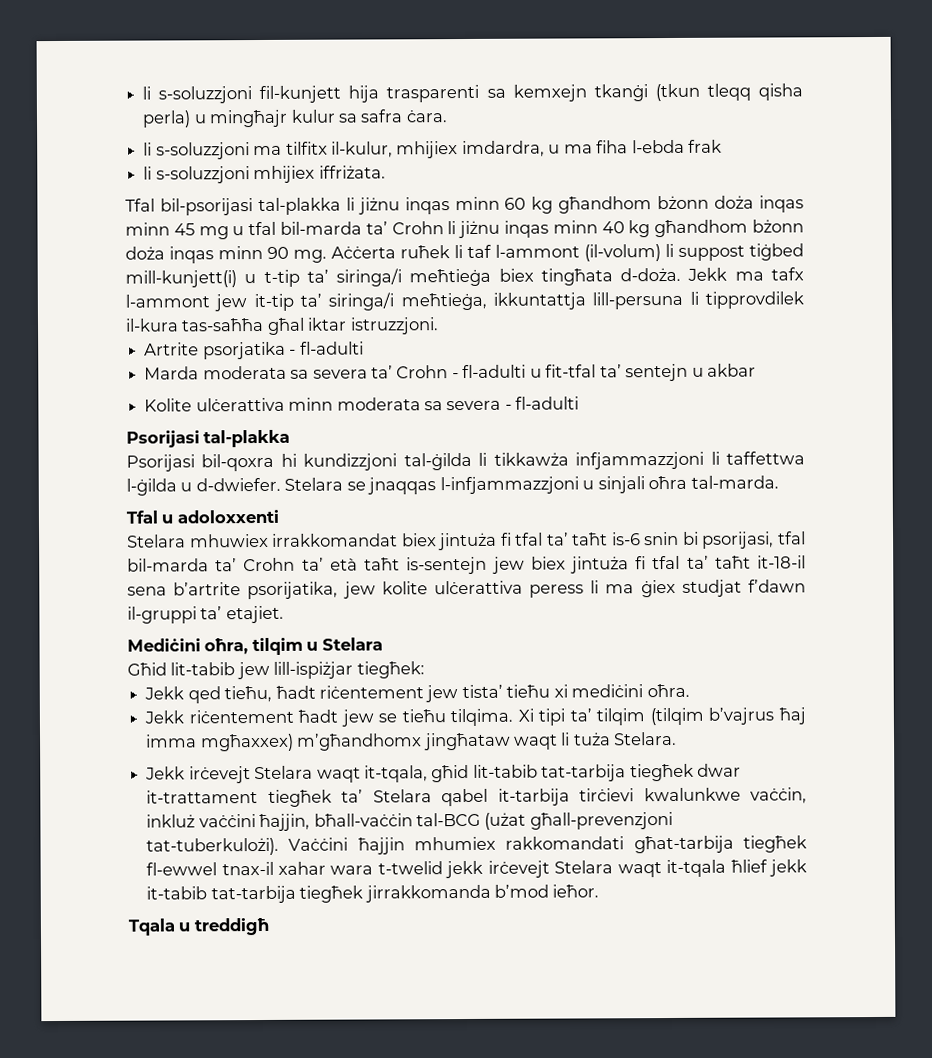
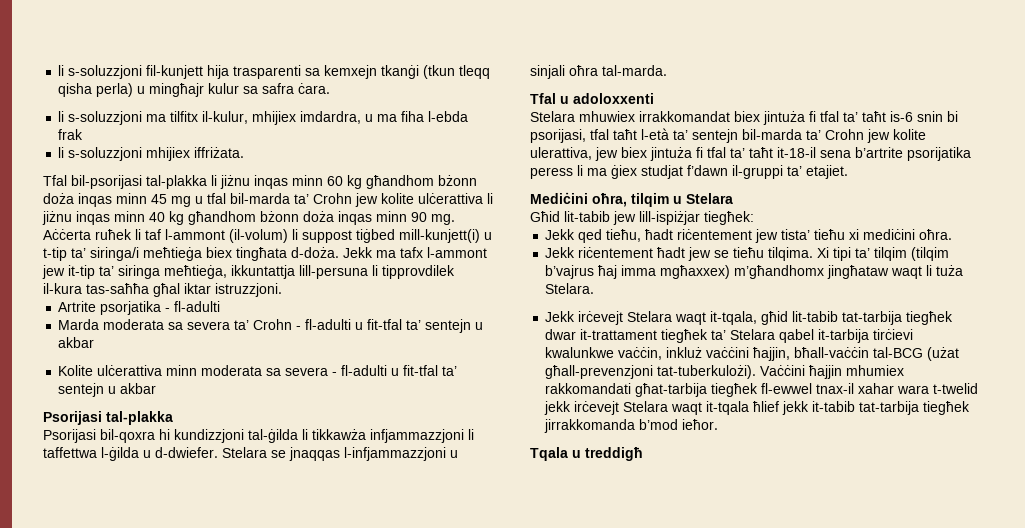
- Tfal bil-psorijasi tal-plakka li jiżnu inqas minn 60 kg għandhom bżonn doża inqas minn 45 mg u tfal bil-marda ta’ Crohn li jiżnu inqas minn 40 kg għandhom bżonn doża inqas minn 90 mg.
+ Tfal bil-psorijasi tal-plakka li jiżnu inqas minn 60 kg għandhom bżonn doża inqas minn 45 mg u tfal bil-marda ta’ Crohn jew kolite ulċerattiva li jiżnu inqas minn 40 kg għandhom bżonn doża inqas minn 90 mg.
- Jekk ma tafx l-ammont jew it-tip ta’ siringa/i meħtieġa, ikkuntattja lill-persuna li tipprovdilek il-kura tas-saħħa għal iktar istruzzjoni.
+ Jekk ma tafx l-ammont jew it-tip ta’ siringa meħtieġa, ikkuntattja lill-persuna li tipprovdilek il-kura tas-saħħa għal iktar istruzzjoni.
- Kolite ulċerattiva minn moderata sa severa - fl-adulti
+ Kolite ulċerattiva minn moderata sa severa - fl-adulti u fit-tfal ta’ sentejn u akbar
- Stelara mhuwiex irrakkomandat biex jintuża fi tfal ta’ taħt is-6 snin bi psorijasi, tfal bil-marda ta’ Crohn ta’ età taħt is-sentejn jew biex jintuża fi tfal ta’ taħt it-18-il sena b’artrite psorijatika, jew kolite ulċerattiva peress li ma ġiex studjat f’dawn il-gruppi ta’ etajiet.
+ Stelara mhuwiex irrakkomandat biex jintuża fi tfal ta’ taħt is-6 snin bi psorijasi, tfal taħt l-età ta’ sentejn bil-marda ta’ Crohn jew kolite ulerattiva, jew biex jintuża fi tfal ta’ taħt it-18-il sena b’artrite psorijatika peress li ma ġiex studjat f’dawn il-gruppi ta’ etajiet.

